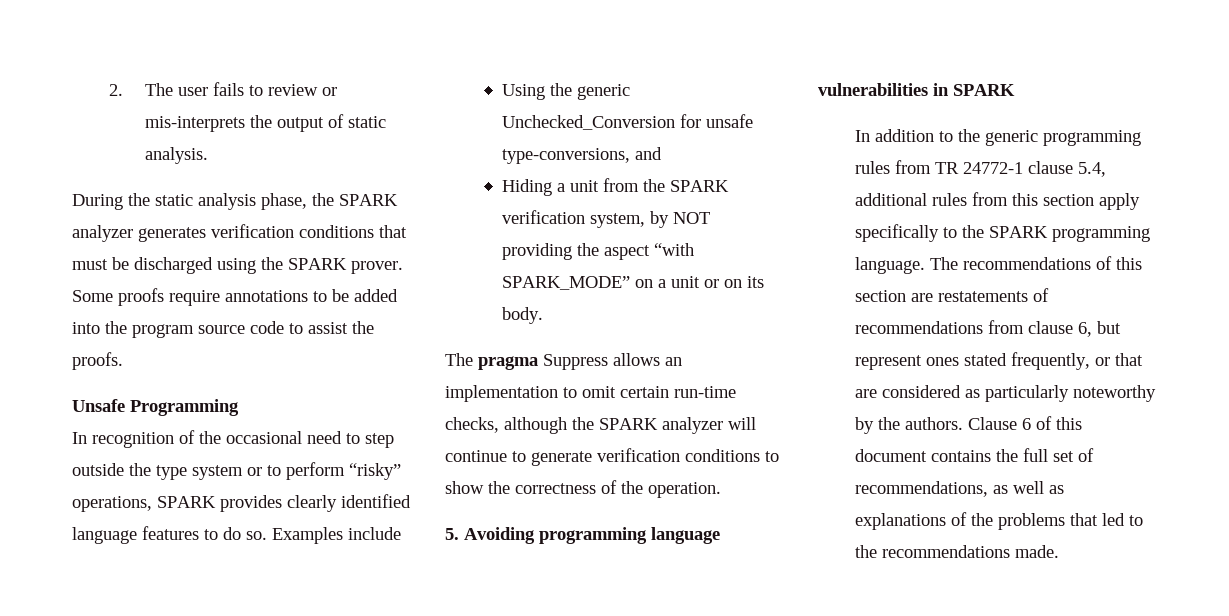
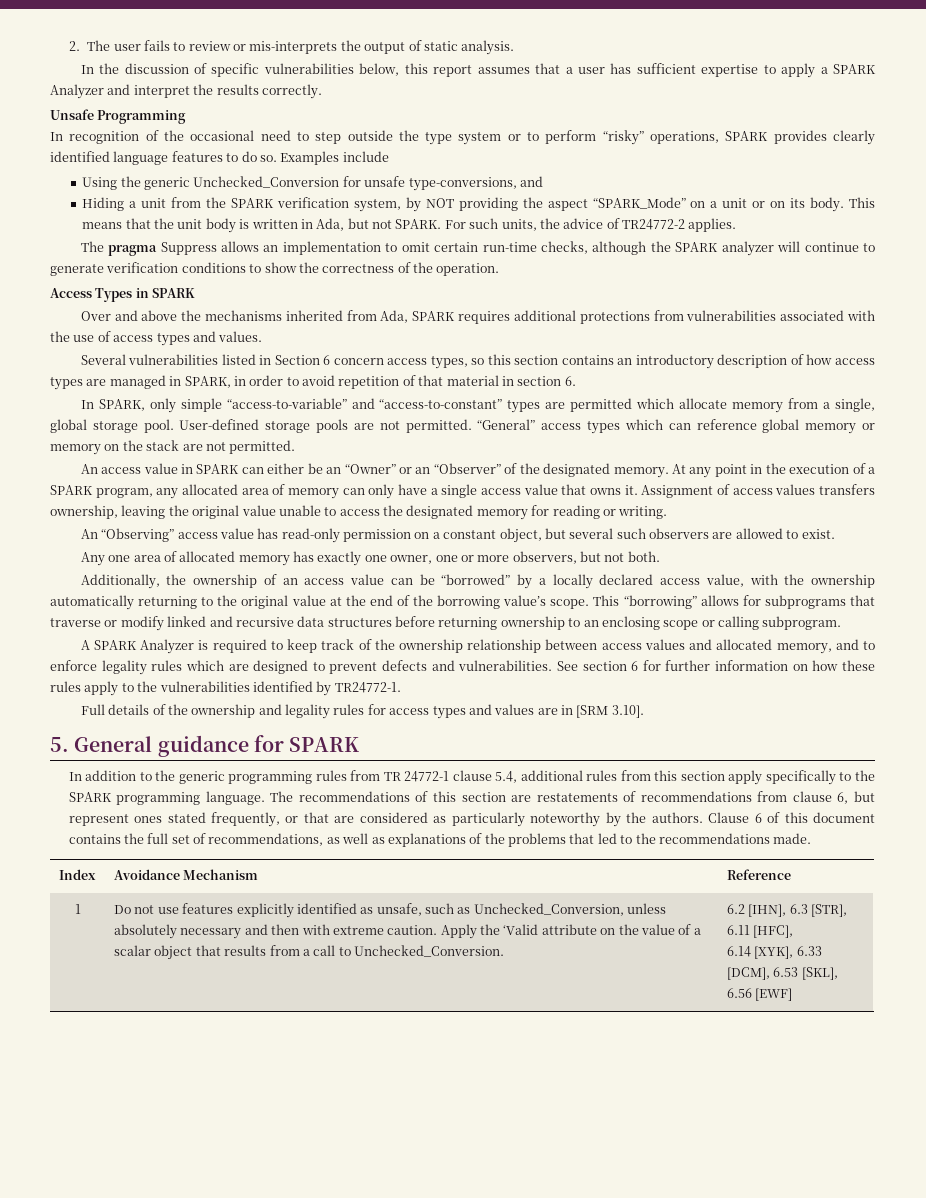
- During the static analysis phase, the SPARK analyzer generates verification conditions that must be discharged using the SPARK prover. Some proofs require annotations to be added into the program source code to assist the proofs.
+ In the discussion of specific vulnerabilities below, this report assumes that a user has sufficient expertise to apply a SPARK Analyzer and interpret the results correctly.
- Hiding a unit from the SPARK verification system, by NOT providing the aspect “with SPARK_MODE” on a unit or on its body.
+ Hiding a unit from the SPARK verification system, by NOT providing the aspect “SPARK_Mode” on a unit or on its body. This means that the unit body is written in Ada, but not SPARK. For such units, the advice of TR24772-2 applies.
- 5. Avoiding programming language vulnerabilities in SPARK
+ Access Types in SPARK
+ Over and above the mechanisms inherited from Ada, SPARK requires additional protections from vulnerabilities associated with the use of access types and values.
+ Several vulnerabilities listed in Section 6 concern access types, so this section contains an introductory description of how access types are managed in SPARK, in order to avoid repetition of that material in section 6.
+ In SPARK, only simple “access-to-variable” and “access-to-constant” types are permitted which allocate memory from a single, global storage pool. User-defined storage pools are not permitted. “General” access types which can reference global memory or memory on the stack are not permitted.
+ An access value in SPARK can either be an “Owner” or an “Observer” of the designated memory. At any point in the execution of a SPARK program, any allocated area of memory can only have a single access value that owns it. Assignment of access values transfers ownership, leaving the original value unable to access the designated memory for reading or writing.
+ An “Observing” access value has read-only permission on a constant object, but several such observers are allowed to exist.
+ Any one area of allocated memory has exactly one owner, one or more observers, but not both.
+ Additionally, the ownership of an access value can be “borrowed” by a locally declared access value, with the ownership automatically returning to the original value at the end of the borrowing value’s scope. This “borrowing” allows for subprograms that traverse or modify linked and recursive data structures before returning ownership to an enclosing scope or calling subprogram.
+ A SPARK Analyzer is required to keep track of the ownership relationship between access values and allocated memory, and to enforce legality rules which are designed to prevent defects and vulnerabilities. See section 6 for further information on how these rules apply to the vulnerabilities identified by TR24772-1.
+ Full details of the ownership and legality rules for access types and values are in [SRM 3.10].
+ 5. General guidance for SPARK
+ Index | Avoidance Mechanism | Reference
+ 1 | Do not use features explicitly identified as unsafe, such as Unchecked_Conversion, unless absolutely necessary and then with extreme caution. Apply the ‘Valid attribute on the value of a scalar object that results from a call to Unchecked_Conversion. | 6.2 [IHN], 6.3 [STR], 6.11 [HFC],
+ 6.14 [XYK], 6.33 [DCM], 6.53 [SKL], 6.56 [EWF]

